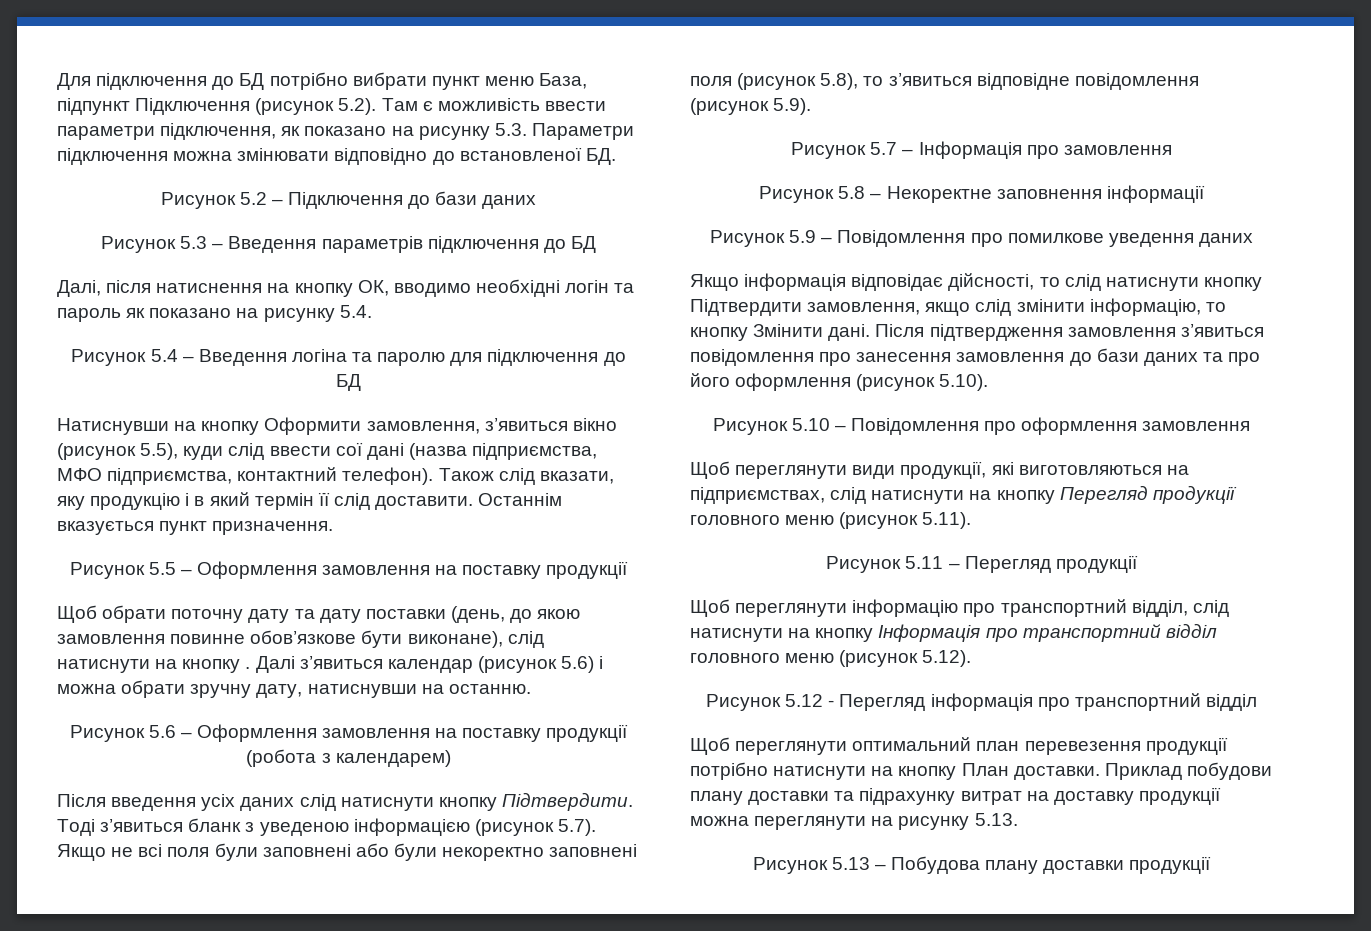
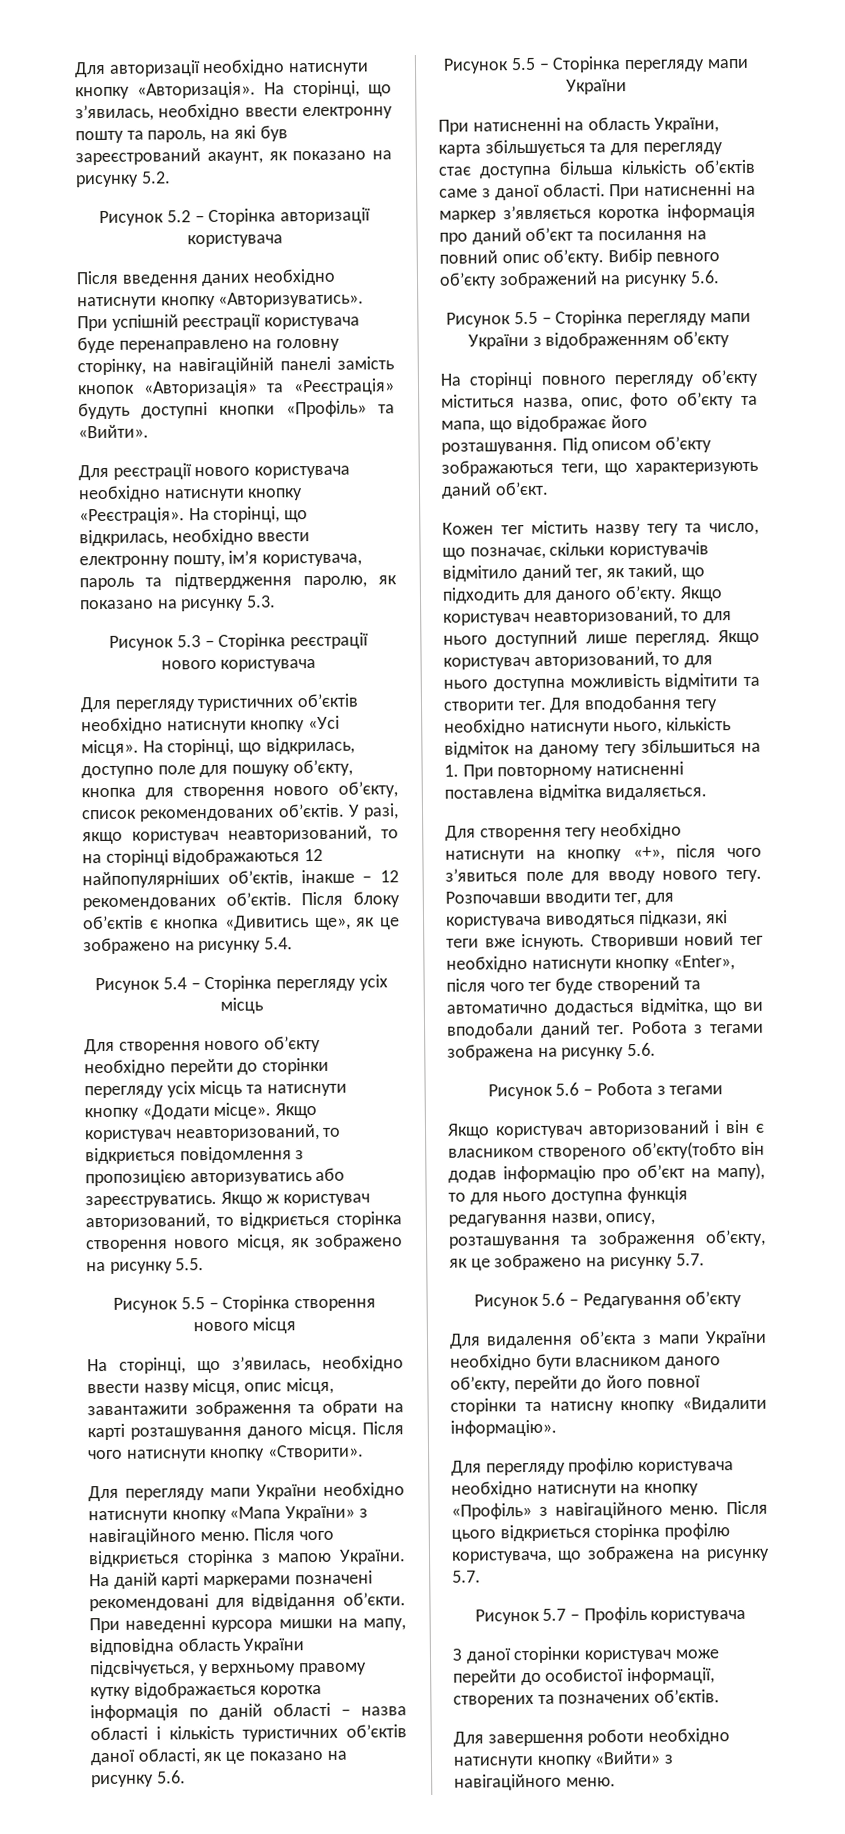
- Для підключення до БД потрібно вибрати пункт меню База, підпункт Підключення (рисунок 5.2). Там є можливість ввести параметри підключення, як показано на рисунку 5.3. Параметри підключення можна змінювати відповідно до встановленої БД.
- Рисунок 5.2 – Підключення до бази даних
- Рисунок 5.3 – Введення параметрів підключення до БД
- Далі, після натиснення на кнопку ОК, вводимо необхідні логін та пароль як показано на рисунку 5.4.
+ Для авторизації необхідно натиснути кнопку «Авторизація». На сторінці, що з’явилась, необхідно ввести електронну пошту та пароль, на які був зареєстрований акаунт, як показано на рисунку 5.2.
+ Рисунок 5.2 – Сторінка авторизації користувача
+ Після введення даних необхідно натиснути кнопку «Авторизуватись». При успішній реєстрації користувача буде перенаправлено на головну сторінку, на навігаційній панелі замість кнопок «Авторизація» та «Реєстрація» будуть доступні кнопки «Профіль» та «Вийти».
+ Для реєстрації нового користувача необхідно натиснути кнопку «Реєстрація». На сторінці, що відкрилась, необхідно ввести електронну пошту, ім’я користувача, пароль та підтвердження паролю, як показано на рисунку 5.3.
+ Рисунок 5.3 – Сторінка реєстрації нового користувача
+ Для перегляду туристичних об’єктів необхідно натиснути кнопку «Усі місця». На сторінці, що відкрилась, доступно поле для пошуку об’єкту, кнопка для створення нового об’єкту, список рекомендованих об’єктів. У разі, якщо користувач неавторизований, то на сторінці відображаються 12 найпопулярніших об’єктів, інакше – 12 рекомендованих об’єктів. Після блоку об’єктів є кнопка «Дивитись ще», як це зображено на рисунку 5.4.
- Рисунок 5.4 – Введення логіна та паролю для підключення до БД
- Натиснувши на кнопку Оформити замовлення, з’явиться вікно (рисунок 5.5), куди слід ввести сої дані (назва підприємства, МФО підприємства, контактний телефон). Також слід вказати, яку продукцію і в який термін її слід доставити. Останнім вказується пункт призначення.
- Рисунок 5.5 – Оформлення замовлення на поставку продукції
- Щоб обрати поточну дату та дату поставки (день, до якою замовлення повинне обов’язкове бути виконане), слід натиснути на кнопку . Далі з’явиться календар (рисунок 5.6) і можна обрати зручну дату, натиснувши на останню.
- Рисунок 5.6 – Оформлення замовлення на поставку продукції (робота з календарем)
- Після введення усіх даних слід натиснути кнопку Підтвердити. Тоді з’явиться бланк з уведеною інформацією (рисунок 5.7). Якщо не всі поля були заповнені або були некоректно заповнені поля (рисунок 5.8), то з’явиться відповідне повідомлення (рисунок 5.9).
- Рисунок 5.7 – Інформація про замовлення
- Рисунок 5.8 – Некоректне заповнення інформації
- Рисунок 5.9 – Повідомлення про помилкове уведення даних
- Якщо інформація відповідає дійсності, то слід натиснути кнопку Підтвердити замовлення, якщо слід змінити інформацію, то кнопку Змінити дані. Після підтвердження замовлення з’явиться повідомлення про занесення замовлення до бази даних та про його оформлення (рисунок 5.10).
- Рисунок 5.10 – Повідомлення про оформлення замовлення
- Щоб переглянути види продукції, які виготовляються на підприємствах, слід натиснути на кнопку Перегляд продукції головного меню (рисунок 5.11).
- Рисунок 5.11 – Перегляд продукції
- Щоб переглянути інформацію про транспортний відділ, слід натиснути на кнопку Інформація про транспортний відділ головного меню (рисунок 5.12).
- Рисунок 5.12 - Перегляд інформація про транспортний відділ
- Щоб переглянути оптимальний план перевезення продукції потрібно натиснути на кнопку План доставки. Приклад побудови плану доставки та підрахунку витрат на доставку продукції можна переглянути на рисунку 5.13.
- Рисунок 5.13 – Побудова плану доставки продукції
+ Рисунок 5.4 – Сторінка перегляду усіх місць
+ Для створення нового об’єкту необхідно перейти до сторінки перегляду усіх місць та натиснути кнопку «Додати місце». Якщо користувач неавторизований, то відкриється повідомлення з пропозицією авторизуватись або зареєструватись. Якщо ж користувач авторизований, то відкриється сторінка створення нового місця, як зображено на рисунку 5.5.
+ Рисунок 5.5 – Сторінка створення нового місця
+ На сторінці, що з’явилась, необхідно ввести назву місця, опис місця, завантажити зображення та обрати на карті розташування даного місця. Після чого натиснути кнопку «Створити».
+ Для перегляду мапи України необхідно натиснути кнопку «Мапа України» з навігаційного меню. Після чого відкриється сторінка з мапою України. На даній карті маркерами позначені рекомендовані для відвідання об’єкти. При наведенні курсора мишки на мапу, відповідна область України підсвічується, у верхньому правому кутку відображається коротка інформація по даній області – назва області і кількість туристичних об’єктів даної області, як це показано на рисунку 5.6.
+ Рисунок 5.5 – Сторінка перегляду мапи України
+ При натисненні на область України, карта збільшується та для перегляду стає доступна більша кількість об’єктів саме з даної області. При натисненні на маркер з’являється коротка інформація про даний об’єкт та посилання на повний опис об’єкту. Вибір певного об’єкту зображений на рисунку 5.6.
+ Рисунок 5.5 – Сторінка перегляду мапи України з відображенням об’єкту
+ На сторінці повного перегляду об’єкту міститься назва, опис, фото об’єкту та мапа, що відображає його розташування. Під описом об’єкту зображаються теги, що характеризують даний об’єкт.
+ Кожен тег містить назву тегу та число, що позначає, скільки користувачів відмітило даний тег, як такий, що підходить для даного об’єкту. Якщо користувач неавторизований, то для нього доступний лише перегляд. Якщо користувач авторизований, то для нього доступна можливість відмітити та створити тег. Для вподобання тегу необхідно натиснути нього, кількість відміток на даному тегу збільшиться на 1. При повторному натисненні поставлена відмітка видаляється.
+ Для створення тегу необхідно натиснути на кнопку «+», після чого з’явиться поле для вводу нового тегу. Розпочавши вводити тег, для користувача виводяться підкази, які теги вже існують. Створивши новий тег необхідно натиснути кнопку «Enter», після чого тег буде створений та автоматично додасться відмітка, що ви вподобали даний тег. Робота з тегами зображена на рисунку 5.6.
+ Рисунок 5.6 – Робота з тегами
+ Якщо користувач авторизований і він є власником створеного об’єкту(тобто він додав інформацію про об’єкт на мапу), то для нього доступна функція редагування назви, опису, розташування та зображення об’єкту, як це зображено на рисунку 5.7.
+ Рисунок 5.6 – Редагування об’єкту
+ Для видалення об’єкта з мапи України необхідно бути власником даного об’єкту, перейти до його повної сторінки та натисну кнопку «Видалити інформацію».
+ Для перегляду профілю користувача необхідно натиснути на кнопку «Профіль» з навігаційного меню. Після цього відкриється сторінка профілю користувача, що зображена на рисунку 5.7.
+ Рисунок 5.7 – Профіль користувача
+ З даної сторінки користувач може перейти до особистої інформації, створених та позначених об’єктів.
+ Для завершення роботи необхідно натиснути кнопку «Вийти» з навігаційного меню.

